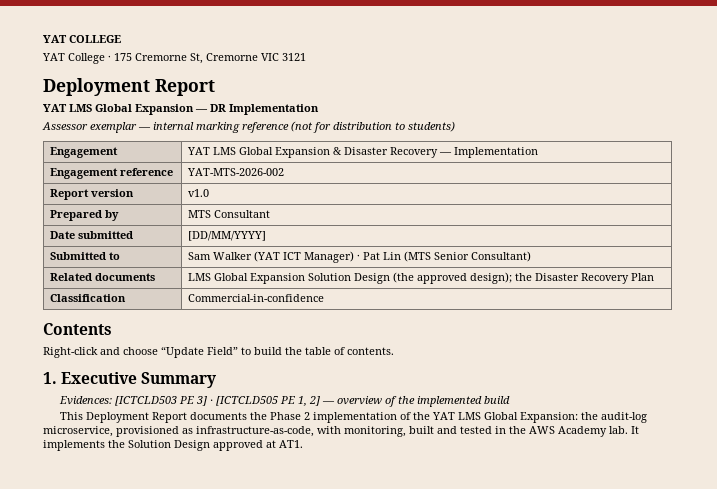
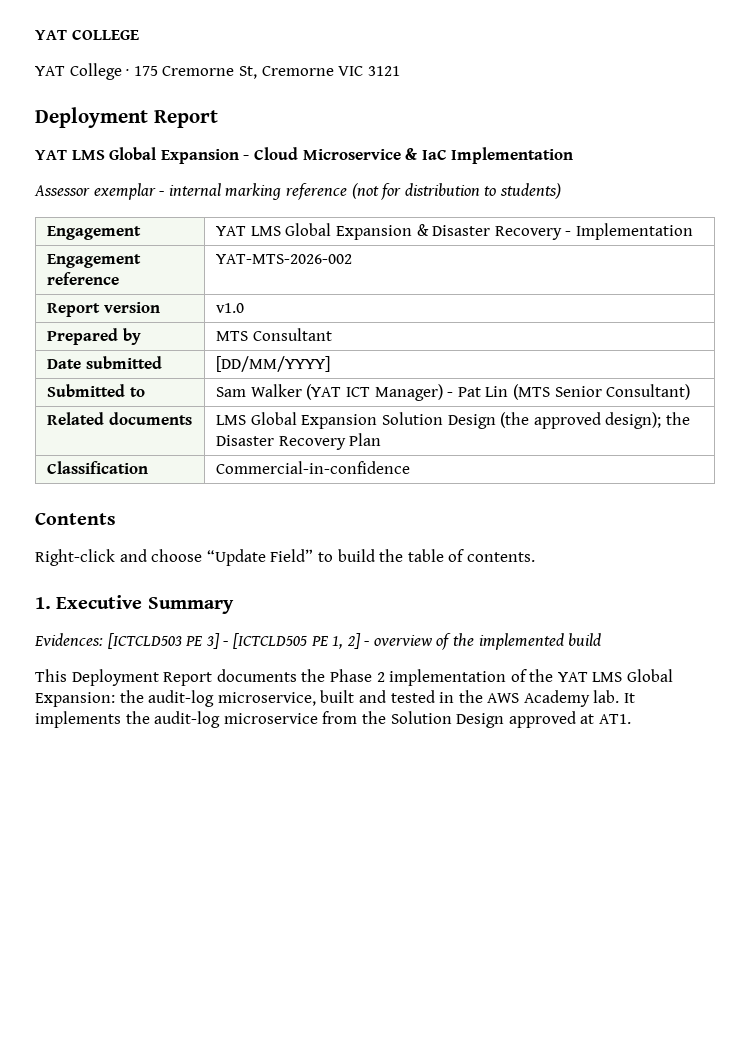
- YAT LMS Global Expansion — DR Implementation
+ YAT LMS Global Expansion - Cloud Microservice & IaC Implementation
- Assessor exemplar — internal marking reference (not for distribution to students)
+ Assessor exemplar - internal marking reference (not for distribution to students)
- Engagement | YAT LMS Global Expansion & Disaster Recovery — Implementation
+ Engagement | YAT LMS Global Expansion & Disaster Recovery - Implementation
- Submitted to | Sam Walker (YAT ICT Manager) · Pat Lin (MTS Senior Consultant)
+ Submitted to | Sam Walker (YAT ICT Manager) - Pat Lin (MTS Senior Consultant)
- Evidences: [ICTCLD503 PE 3] · [ICTCLD505 PE 1, 2] — overview of the implemented build
+ Evidences: [ICTCLD503 PE 3] - [ICTCLD505 PE 1, 2] - overview of the implemented build
- This Deployment Report documents the Phase 2 implementation of the YAT LMS Global Expansion: the audit-log microservice, provisioned as infrastructure-as-code, with monitoring, built and tested in the AWS Academy lab.
+ This Deployment Report documents the Phase 2 implementation of the YAT LMS Global Expansion: the audit-log microservice, built and tested in the AWS Academy lab.
- It implements the Solution Design approved at AT1.
+ It implements the audit-log microservice from the Solution Design approved at AT1.

